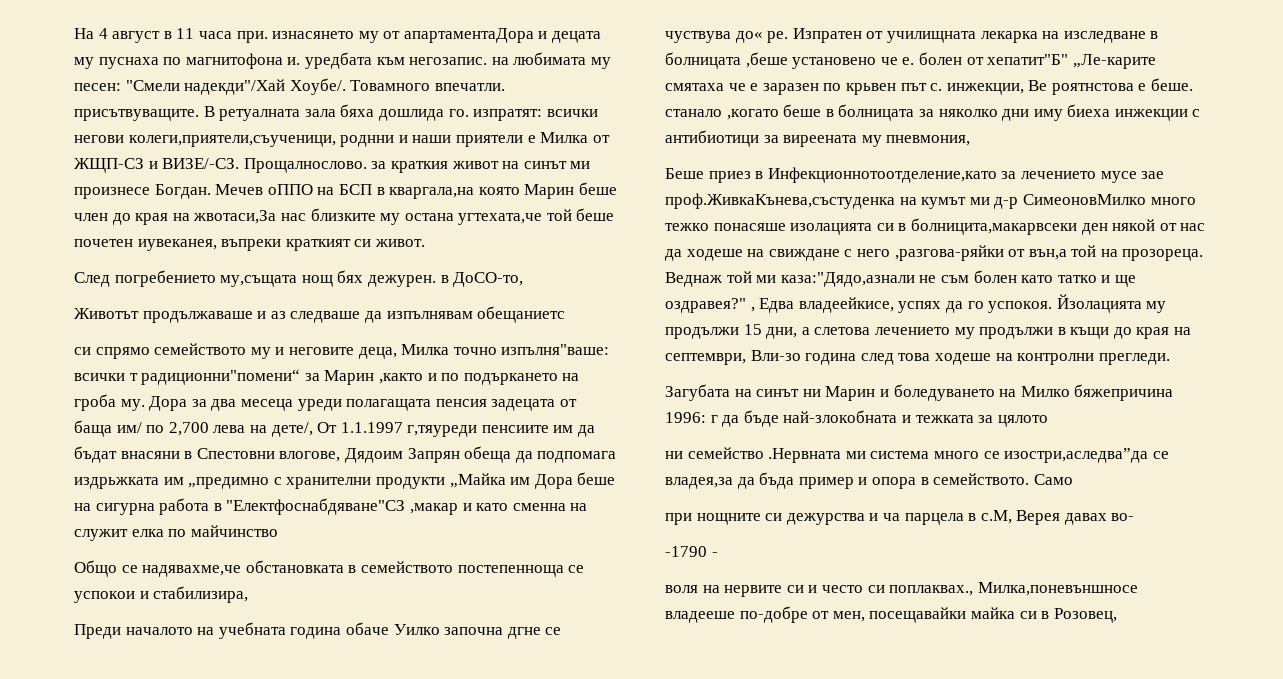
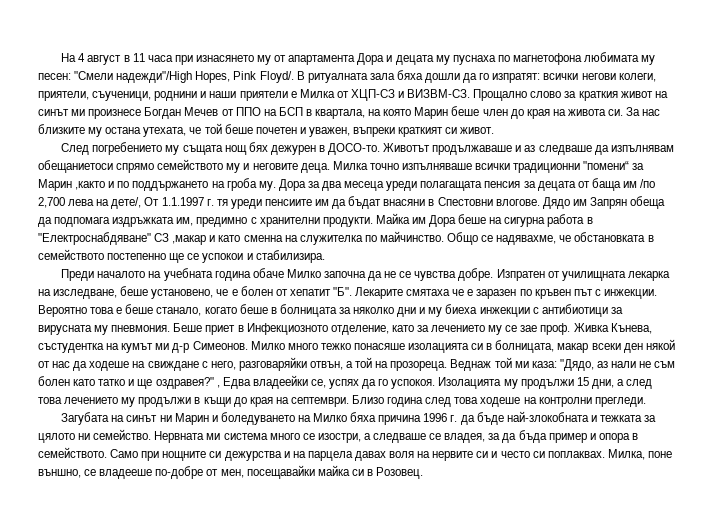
- На 4 август в 11 часа при. изнасянето му от апартаментаДора и децата му пуснаха по магнитофона и. уредбата към негозапис. на любимата му песен: "Смели надекди"/Хай Хоубе/. Товамного впечатли. присътвуващите. В ретуалната зала бяха дошлида го. изпратят: всички негови колеги,приятели,съученици, роднни и наши приятели е Милка от ЖЩП-СЗ и ВИЗЕ/-СЗ. Прощалнослово. за краткия живот на синът ми произнесе Богдан. Мечев оППО на БСП в кваргала,на която Марин беше член до края на жвотаси,За нас близките му остана угтехата,че той беше почетен иувеканея, въпреки краткият си живот.
+ На 4 август в 11 часа при изнасянето му от апартамента Дора и децата му пуснаха по магнетофона любимата му песен: "Смели надежди"/High Hopes, Pink Floyd/. В ритуалната зала бяха дошли да го изпратят: всички негови колеги, приятели, съученици, роднини и наши приятели е Милка от ХЦП-СЗ и ВИЗВМ-СЗ. Прощално слово за краткия живот на синът ми произнесе Богдан Мечев от ППО на БСП в квартала, на която Марин беше член до края на живота си. За нас близките му остана утехата, че той беше почетен и уважен, въпреки краткият си живот.
- След погребението му,същата нощ бях дежурен. в ДоСО-то,
- Животът продължаваше и аз следваше да изпълнявам обещаниетс
- си спрямо семейството му и неговите деца, Милка точно изпълня"ваше: всички т радиционни"помени“ за Марин ,както и по подъркането на гроба му.
+ След погребението му същата нощ бях дежурен в ДОСО-то. Животът продължаваше и аз следваше да изпълнявам обещаниетоси спрямо семейството му и неговите деца. Милка точно изпълняваше всички традиционни "помени“ за Марин ,както и по поддържането на гроба му.
- Дора за два месеца уреди полагащата пенсия задецата от баща им/ по 2,700 лева на дете/, От 1.1.1997 г,тяуреди пенсиите им да бъдат внасяни в Спестовни влогове, Дядоим Запрян обеща да подпомага издрьжката им „предимно с хранителни продукти „Майка им Дора беше на сигурна работа в "Електфоснабдяване"СЗ ,макар и като сменна на служит елка по майчинство
- Общо се надявахме,че обстановката в семейството постепенноща се успокои и стабилизира,
+ Дора за два месеца уреди полагащата пенсия за децата от баща им /по 2,700 лева на дете/, От 1.1.1997 г. тя уреди пенсиите им да бъдат внасяни в Спестовни влогове. Дядо им Запрян обеща да подпомага издръжката им, предимно с хранителни продукти. Майка им Дора беше на сигурна работа в "Електроснабдяване" СЗ ,макар и като сменна на служителка по майчинство. Общо се надявахме, че обстановката в семейството постепенно ще се успокои и стабилизира.
- Преди началото на учебната година обаче Уилко започна дгне се чуствува до« ре.
+ Преди началото на учебната година обаче Милко започна да не се чувства добре.
- Изпратен от училищната лекарка на изследване в болницата ,беше установено че е. болен от хепатит"Б" „Ле-карите смятаха че е заразен по крьвен път с. инжекции, Ве роятнстова е беше. станало ,когато беше в болницата за няколко дни иму биеха инжекции с антибиотици за виреената му пневмония,
- Беше приез в Инфекционнотоотделение,като за лечението мусе зае проф.ЖивкаКънева,състуденка на кумът ми д-р СимеоновМилко много тежко понасяше изолацията си в болницита,макарвсеки ден някой от нас да ходеше на свиждане с него ,разгова-ряйки от вън,а той на прозореца.
+ Изпратен от училищната лекарка на изследване, беше установено, че е болен от хепатит "Б". Лекарите смятаха че е заразен по кръвен път с инжекции. Вероятно това е беше станало, когато беше в болницата за няколко дни и му биеха инжекции с антибиотици за вирусната му пневмония. Беше приет в Инфекциозното отделение, като за лечението му се зае проф. Живка Кънева, състудентка на кумът ми д-р Симеонов. Милко много тежко понасяше изолацията си в болницата, макар всеки ден някой от нас да ходеше на свиждане с него, разговаряйки отвън, а той на прозореца.
- Веднаж той ми каза:"Дядо,азнали не съм болен като татко и ще оздравея?" , Едва владеейкисе, успях да го успокоя.
+ Веднаж той ми каза: "Дядо, аз нали не съм болен като татко и ще оздравея?" , Едва владеейки се, успях да го успокоя.
- Йзолацията му продължи 15 дни, а слетова лечението му продължи в къщи до края на септември, Вли-зо година след това ходеше на контролни прегледи.
+ Изолацията му продължи 15 дни, а след това лечението му продължи в къщи до края на септември. Близо година след това ходеше на контролни прегледи.
- Загубата на синът ни Марин и боледуването на Милко бяжепричина 1996: г да бъде най-злокобната и тежката за цялото
- ни семейство .Нервната ми система много се изостри,аследва”да се владея,за да бъда пример и опора в семейството.
+ Загубата на синът ни Марин и боледуването на Милко бяха причина 1996 г. да бъде най-злокобната и тежката за цялото ни семейство. Нервната ми система много се изостри, а следваше се владея, за да бъда пример и опора в семейството.
- Само
- при нощните си дежурства и ча парцела в с.М, Верея давах во-
- -1790 -
- воля на нервите си и често си поплаквах., Милка,поневъншносе владееше по-добре от мен, посещавайки майка си в Розовец,
+ Само при нощните си дежурства и на парцела давах воля на нервите си и често си поплаквах. Милка, поне външно, се владееше по-добре от мен, посещавайки майка си в Розовец.

